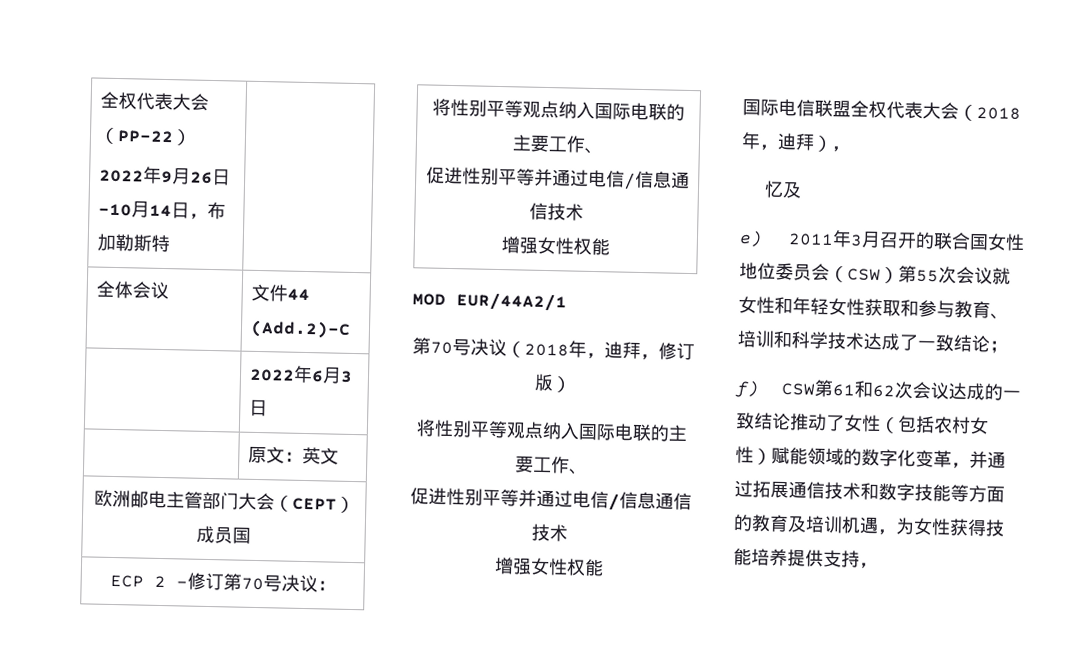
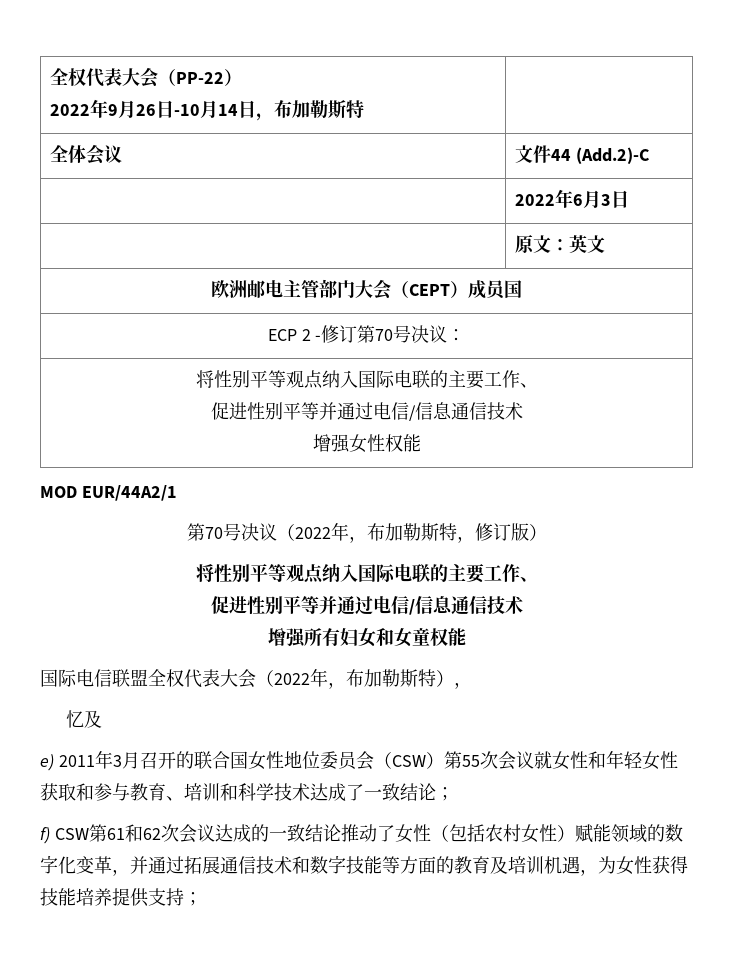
- 第70号决议（2018年，迪拜，修订版）
+ 第70号决议（2022年，布加勒斯特，修订版）
  将性别平等观点纳入国际电联的主要工作、
  促进性别平等并通过电信/信息通信技术
- 增强女性权能
+ 增强所有妇女和女童权能
- 国际电信联盟全权代表大会（2018年，迪拜），
+ 国际电信联盟全权代表大会（2022年，布加勒斯特），
- f) CSW第61和62次会议达成的一致结论推动了女性（包括农村女性）赋能领域的数字化变革，并通过拓展通信技术和数字技能等方面的教育及培训机遇，为女性获得技能培养提供支持，
+ f) CSW第61和62次会议达成的一致结论推动了女性（包括农村女性）赋能领域的数字化变革，并通过拓展通信技术和数字技能等方面的教育及培训机遇，为女性获得技能培养提供支持；

